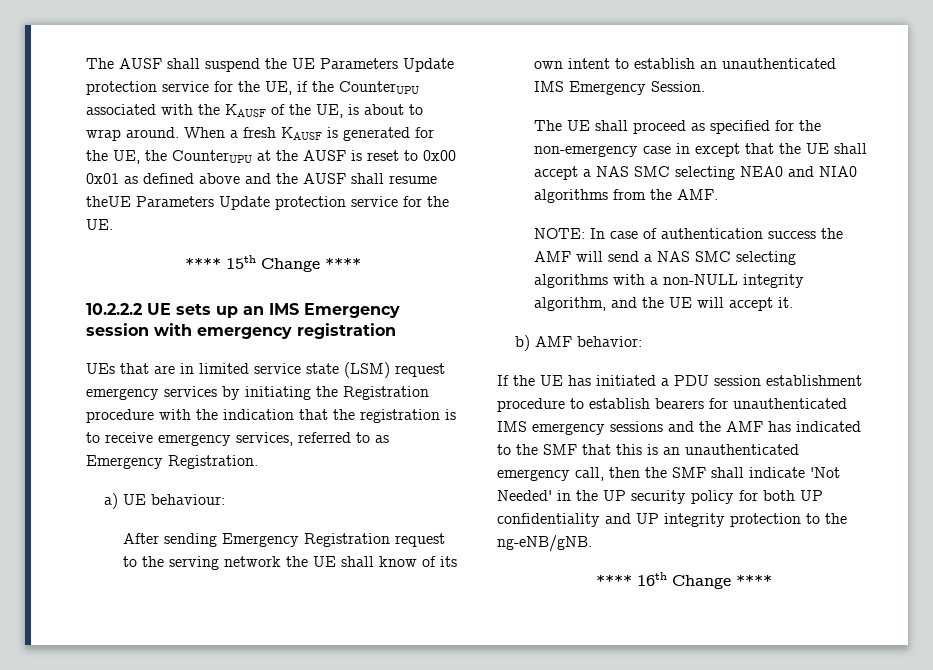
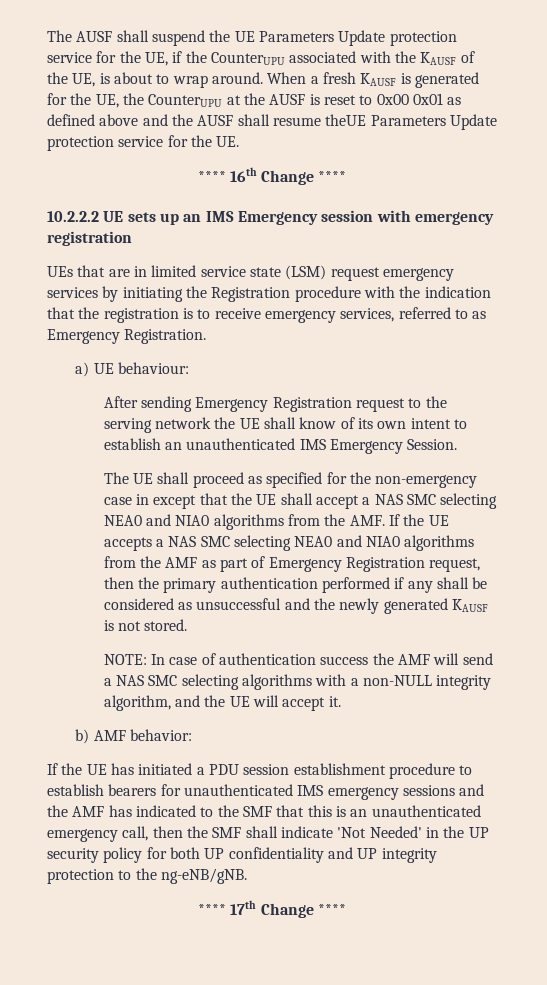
- **** 15th Change ****
+ **** 16th Change ****
- The UE shall proceed as specified for the non-emergency case in except that the UE shall accept a NAS SMC selecting NEA0 and NIA0 algorithms from the AMF.
+ The UE shall proceed as specified for the non-emergency case in except that the UE shall accept a NAS SMC selecting NEA0 and NIA0 algorithms from the AMF. If the UE accepts a NAS SMC selecting NEA0 and NIA0 algorithms from the AMF as part of Emergency Registration request, then the primary authentication performed if any shall be considered as unsuccessful and the newly generated KAUSF is not stored.
- **** 16th Change ****
+ **** 17th Change ****

